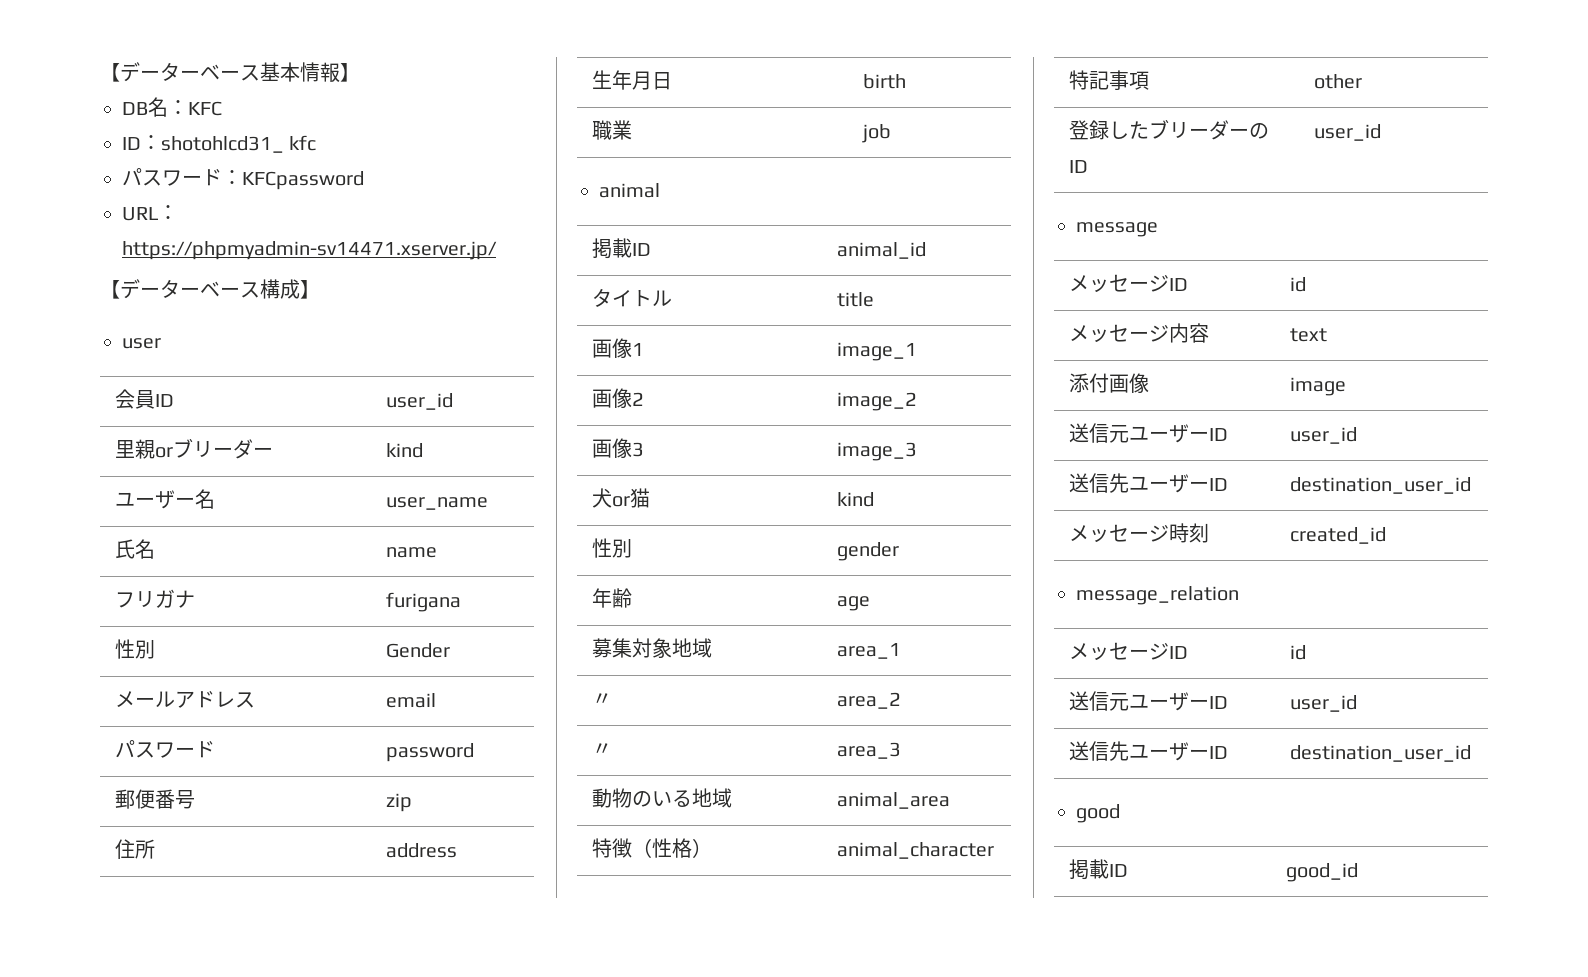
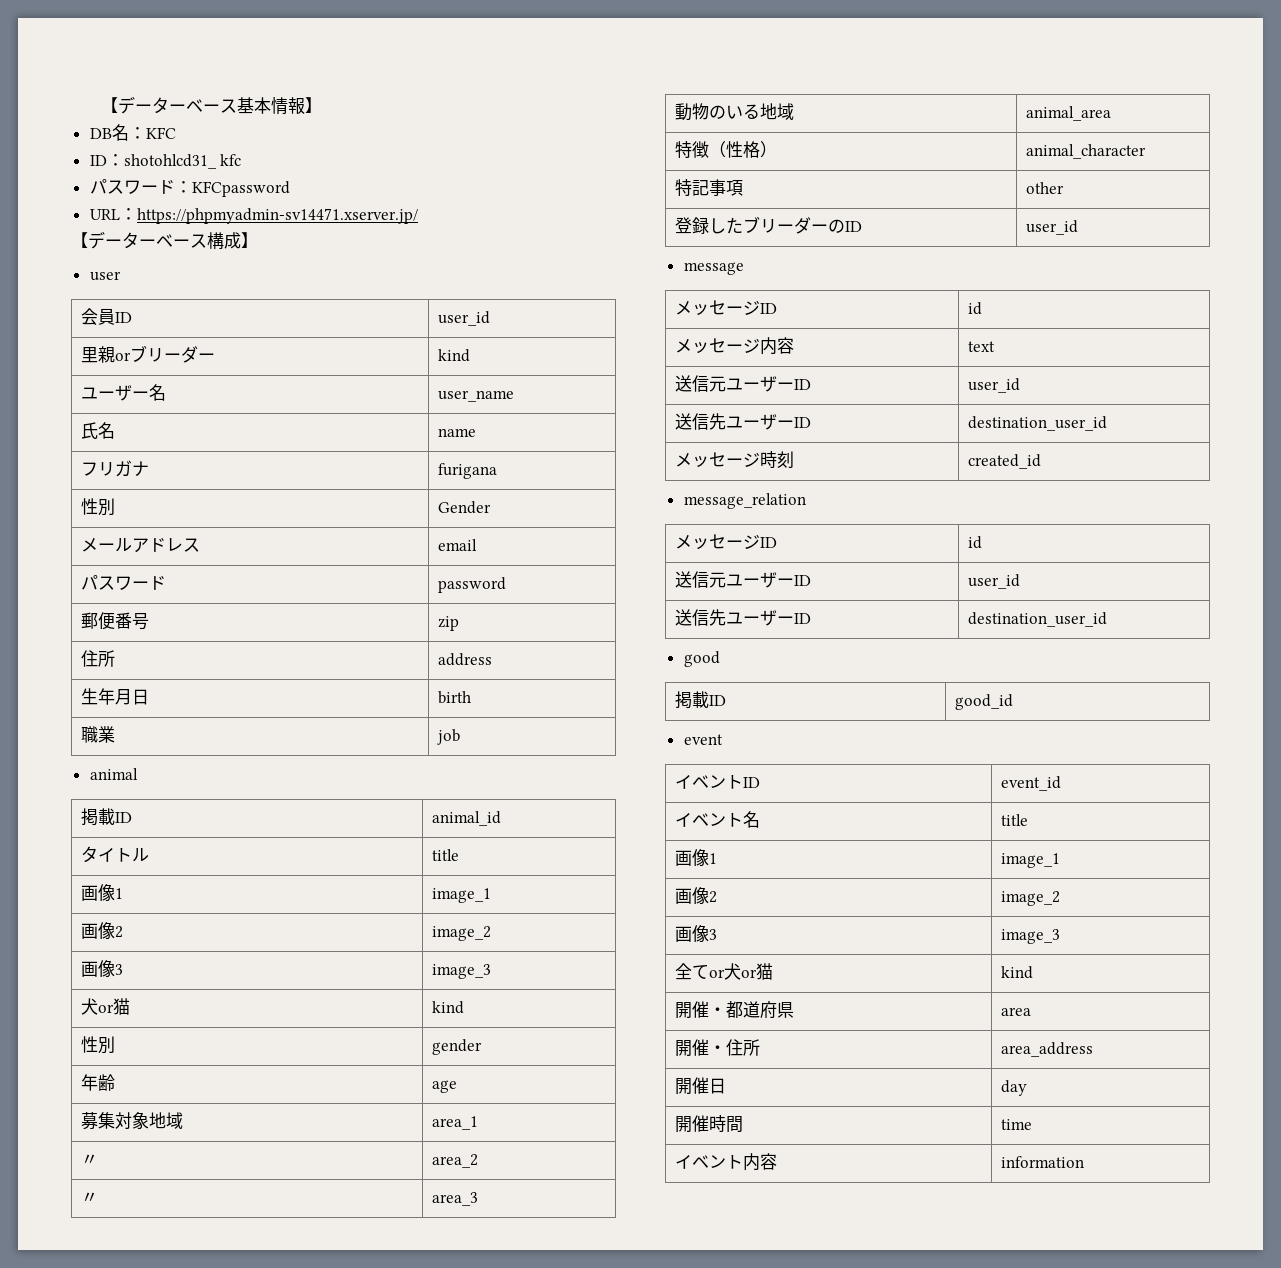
- 添付画像 | image
+ event
+ イベントID | event_id
+ イベント名 | title
+ 画像1 | image_1
+ 画像2 | image_2
+ 画像3 | image_3
+ 全てor犬or猫 | kind
+ 開催・都道府県 | area
+ 開催・住所 | area_address
+ 開催日 | day
+ 開催時間 | time
+ イベント内容 | information

